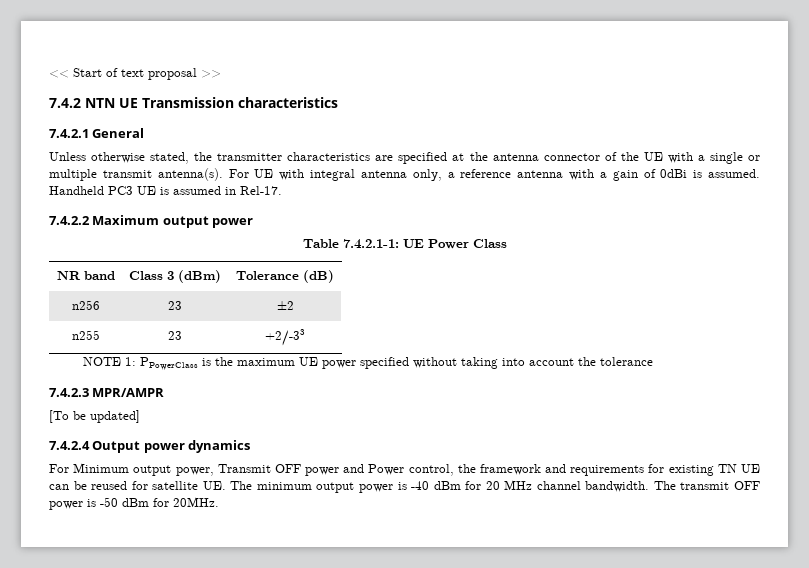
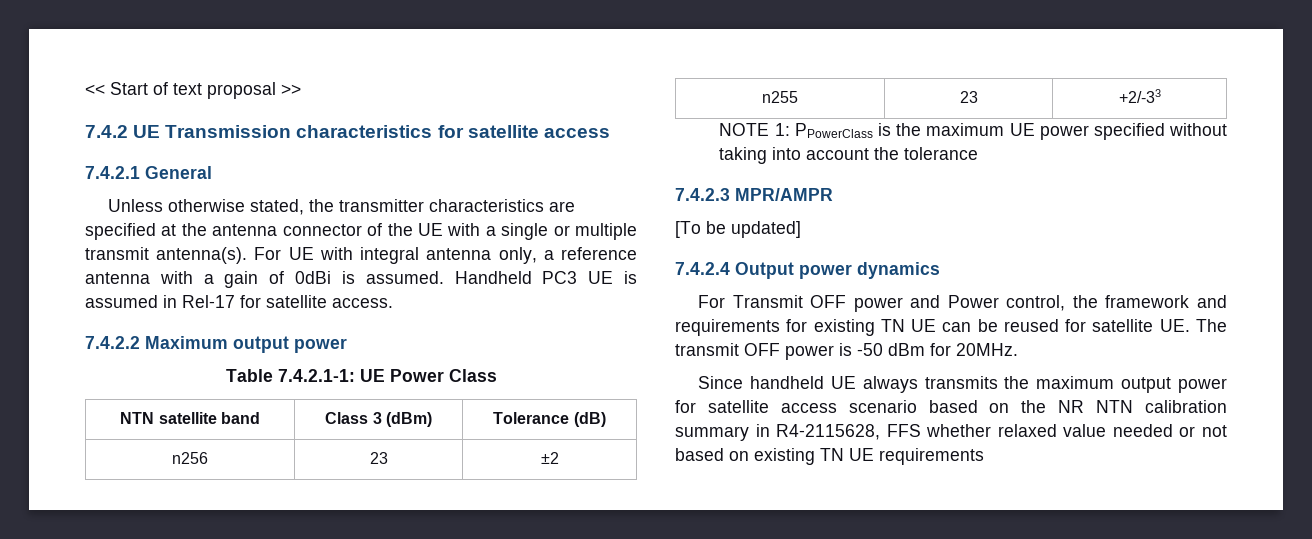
- 7.4.2 NTN UE Transmission characteristics
+ 7.4.2 UE Transmission characteristics for satellite access
- Handheld PC3 UE is assumed in Rel-17.
+ Handheld PC3 UE is assumed in Rel-17 for satellite access.
- NR band | Class 3 (dBm) | Tolerance (dB)
+ NTN satellite band | Class 3 (dBm) | Tolerance (dB)
- For Minimum output power, Transmit OFF power and Power control, the framework and requirements for existing TN UE can be reused for satellite UE. The minimum output power is -40 dBm for 20 MHz channel bandwidth. The transmit OFF power is -50 dBm for 20MHz.
+ For Transmit OFF power and Power control, the framework and requirements for existing TN UE can be reused for satellite UE. The transmit OFF power is -50 dBm for 20MHz.
+ Since handheld UE always transmits the maximum output power for satellite access scenario based on the NR NTN calibration summary in R4-2115628, FFS whether relaxed value needed or not based on existing TN UE requirements

